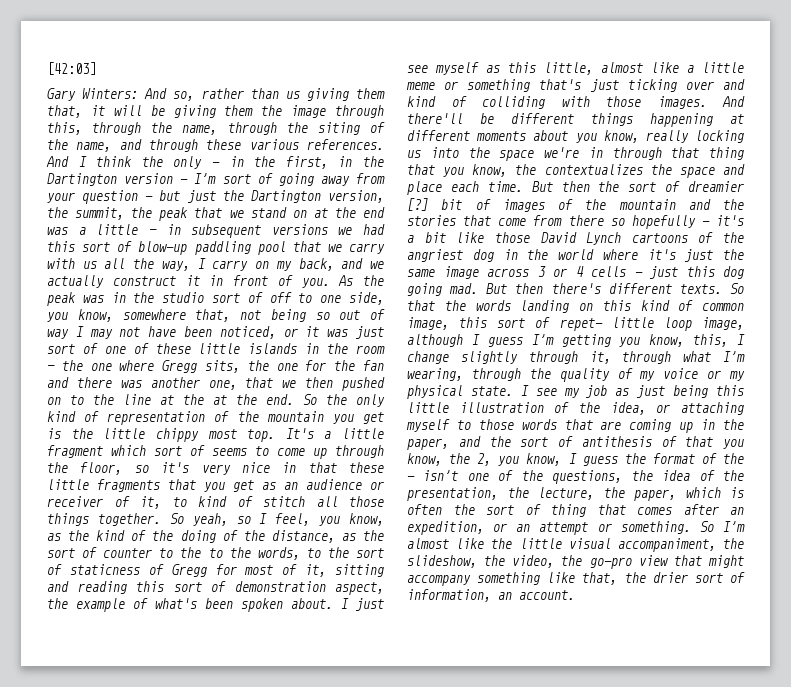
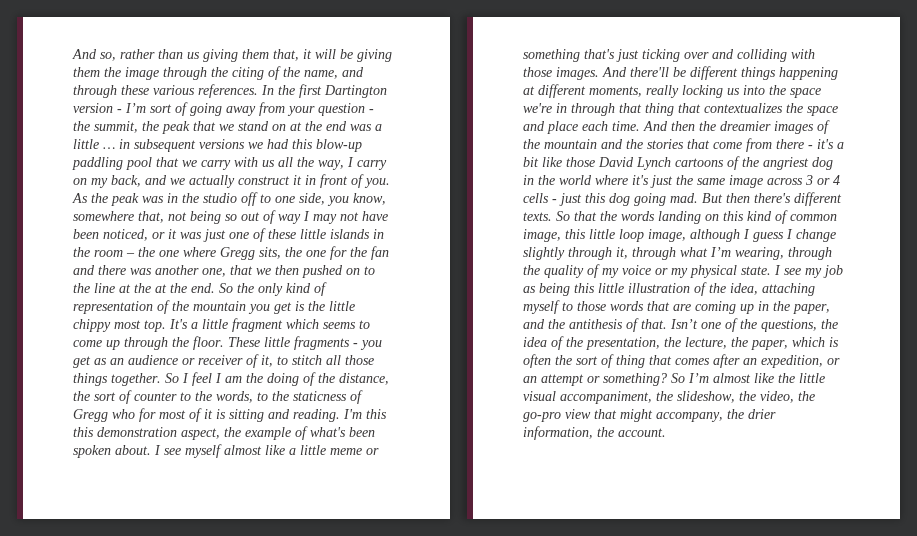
- [42:03]
- Gary Winters: And so, rather than us giving them that, it will be giving them the image through this, through the name, through the siting of the name, and through these various references.
+ And so, rather than us giving them that, it will be giving them the image through the citing of the name, and through these various references.
- And I think the only - in the first, in the Dartington version - I’m sort of going away from your question - but just the Dartington version, the summit, the peak that we stand on at the end was a little – in subsequent versions we had this sort of blow-up paddling pool that we carry with us all the way, I carry on my back, and we actually construct it in front of you.
+ In the first Dartington version - I’m sort of going away from your question - the summit, the peak that we stand on at the end was a little … in subsequent versions we had this blow-up paddling pool that we carry with us all the way, I carry on my back, and we actually construct it in front of you.
- As the peak was in the studio sort of off to one side, you know, somewhere that, not being so out of way I may not have been noticed, or it was just sort of one of these little islands in the room – the one where Gregg sits, the one for the fan and there was another one, that we then pushed on to the line at the at the end.
+ As the peak was in the studio off to one side, you know, somewhere that, not being so out of way I may not have been noticed, or it was just one of these little islands in the room – the one where Gregg sits, the one for the fan and there was another one, that we then pushed on to the line at the at the end.
- It's a little fragment which sort of seems to come up through the floor, so it's very nice in that these little fragments that you get as an audience or receiver of it, to kind of stitch all those things together.
+ It's a little fragment which seems to come up through the floor. These little fragments - you get as an audience or receiver of it, to stitch all those things together.
- So yeah, so I feel, you know, as the kind of the doing of the distance, as the sort of counter to the to the words, to the sort of staticness of Gregg for most of it, sitting and reading this sort of demonstration aspect, the example of what's been spoken about.
+ So I feel I am the doing of the distance, the sort of counter to the words, to the staticness of Gregg who for most of it is sitting and reading. I'm this this demonstration aspect, the example of what's been spoken about.
- I just see myself as this little, almost like a little meme or something that's just ticking over and kind of colliding with those images.
+ I see myself almost like a little meme or something that's just ticking over and colliding with those images.
- And there'll be different things happening at different moments about you know, really locking us into the space we're in through that thing that you know, the contextualizes the space and place each time.
+ And there'll be different things happening at different moments, really locking us into the space we're in through that thing that contextualizes the space and place each time.
- But then the sort of dreamier [?] bit of images of the mountain and the stories that come from there so hopefully - it's a bit like those David Lynch cartoons of the angriest dog in the world where it's just the same image across 3 or 4 cells - just this dog going mad.
+ And then the dreamier images of the mountain and the stories that come from there - it's a bit like those David Lynch cartoons of the angriest dog in the world where it's just the same image across 3 or 4 cells - just this dog going mad.
- So that the words landing on this kind of common image, this sort of repet- little loop image, although I guess I’m getting you know, this, I change slightly through it, through what I’m wearing, through the quality of my voice or my physical state.
+ So that the words landing on this kind of common image, this little loop image, although I guess I change slightly through it, through what I’m wearing, through the quality of my voice or my physical state.
- I see my job as just being this little illustration of the idea, or attaching myself to those words that are coming up in the paper, and the sort of antithesis of that you know, the 2, you know, I guess the format of the - isn’t one of the questions, the idea of the presentation, the lecture, the paper, which is often the sort of thing that comes after an expedition, or an attempt or something.
+ I see my job as being this little illustration of the idea, attaching myself to those words that are coming up in the paper, and the antithesis of that. Isn’t one of the questions, the idea of the presentation, the lecture, the paper, which is often the sort of thing that comes after an expedition, or an attempt or something?
- So I’m almost like the little visual accompaniment, the slideshow, the video, the go-pro view that might accompany something like that, the drier sort of information, an account.
+ So I’m almost like the little visual accompaniment, the slideshow, the video, the go-pro view that might accompany, the drier information, the account.

